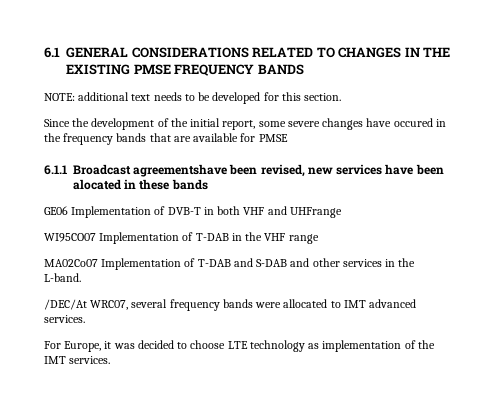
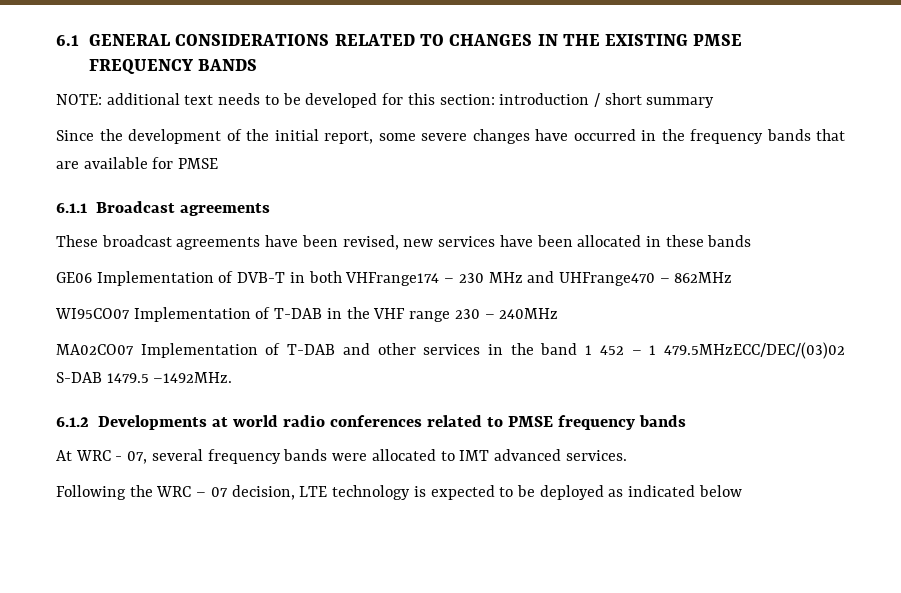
- NOTE: additional text needs to be developed for this section.
+ NOTE: additional text needs to be developed for this section: introduction / short summary
- Since the development of the initial report, some severe changes have occured in the frequency bands that are available for PMSE
+ Since the development of the initial report, some severe changes have occurred in the frequency bands that are available for PMSE
- 6.1.1 Broadcast agreementshave been revised, new services have been alocated in these bands
+ 6.1.1 Broadcast agreements
+ These broadcast agreements have been revised, new services have been allocated in these bands
- GE06 Implementation of DVB-T in both VHF and UHFrange
+ GE06 Implementation of DVB-T in both VHFrange174 – 230 MHz and UHFrange470 – 862MHz
- WI95CO07 Implementation of T-DAB in the VHF range
- MA02Co07 Implementation of T-DAB and S-DAB and other services in the L-band.
- /DEC/At WRC07, several frequency bands were allocated to IMT advanced services.
+ WI95CO07 Implementation of T-DAB in the VHF range 230 – 240MHz
+ MA02CO07 Implementation of T-DAB and other services in the band 1 452 – 1 479.5MHzECC/DEC/(03)02 S-DAB 1479.5 –1492MHz.
+ 6.1.2 Developments at world radio conferences related to PMSE frequency bands
+ At WRC - 07, several frequency bands were allocated to IMT advanced services.
- For Europe, it was decided to choose LTE technology as implementation of the IMT services.
+ Following the WRC – 07 decision, LTE technology is expected to be deployed as indicated below

